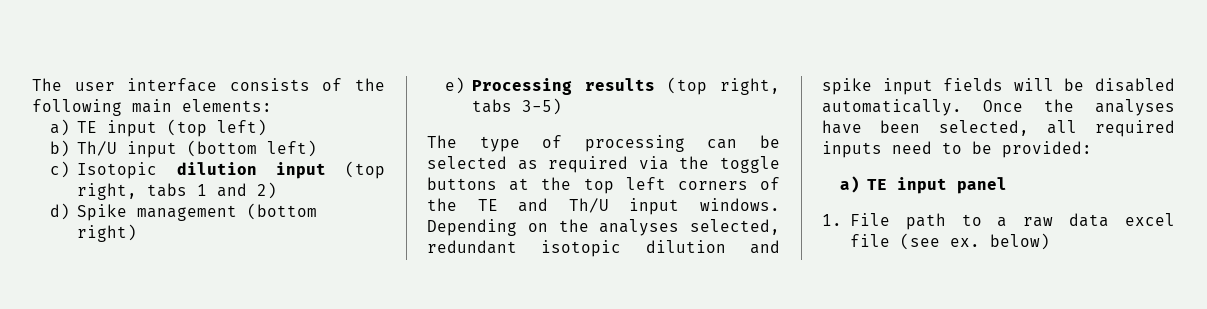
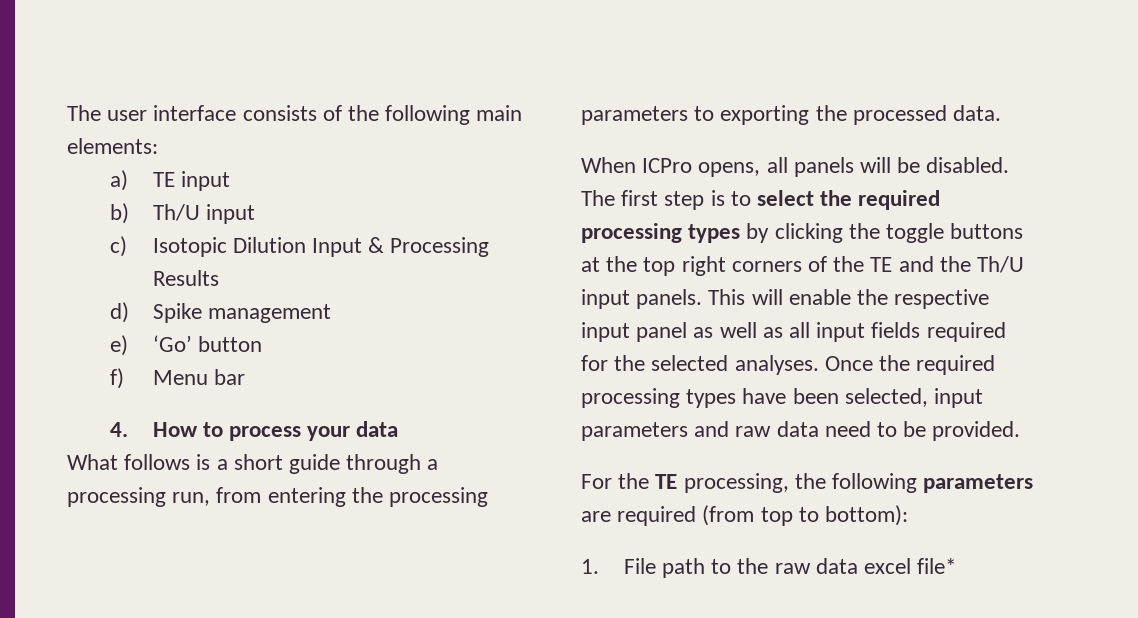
- a) TE input (top left)
+ a) TE input
- b) Th/U input (bottom left)
+ b) Th/U input
- c) Isotopic dilution input (top right, tabs 1 and 2)
+ c) Isotopic Dilution Input & Processing Results
- d) Spike management (bottom right)
+ d) Spike management
- e) Processing results (top right, tabs 3-5)
- The type of processing can be selected as required via the toggle buttons at the top left corners of the TE and Th/U input windows. Depending on the analyses selected, redundant isotopic dilution and spike input fields will be disabled automatically. Once the analyses have been selected, all required inputs need to be provided:
- a) TE input panel
+ e) ‘Go’ button
+ f) Menu bar
+ 4. How to process your data
+ What follows is a short guide through a processing run, from entering the processing parameters to exporting the processed data.
+ When ICPro opens, all panels will be disabled. The first step is to select the required processing types by clicking the toggle buttons at the top right corners of the TE and the Th/U input panels. This will enable the respective input panel as well as all input fields required for the selected analyses. Once the required processing types have been selected, input parameters and raw data need to be provided.
+ For the TE processing, the following parameters are required (from top to bottom):
- 1. File path to a raw data excel file (see ex. below)
+ 1. File path to the raw data excel file*

